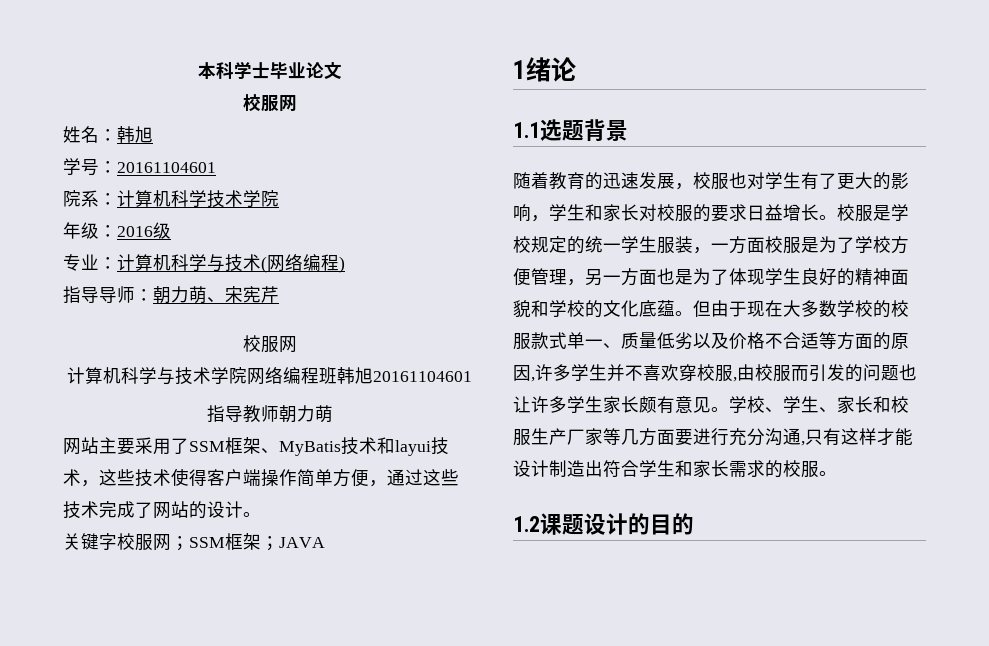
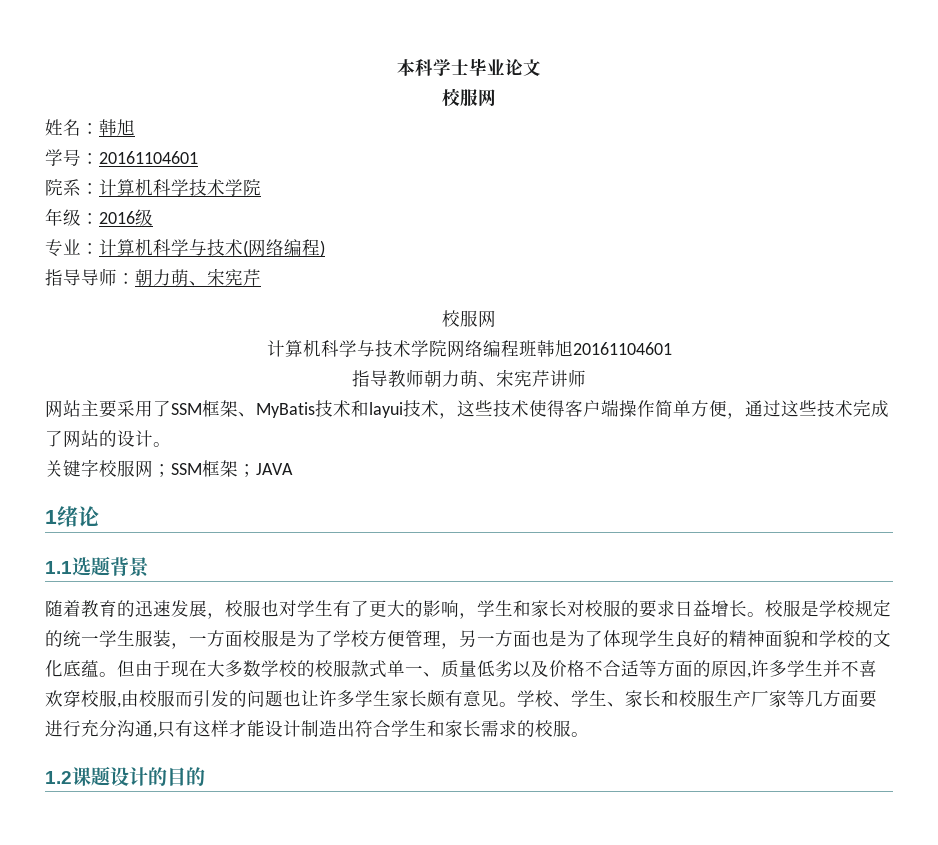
- 指导教师朝力萌
+ 指导教师朝力萌、宋宪芹讲师

